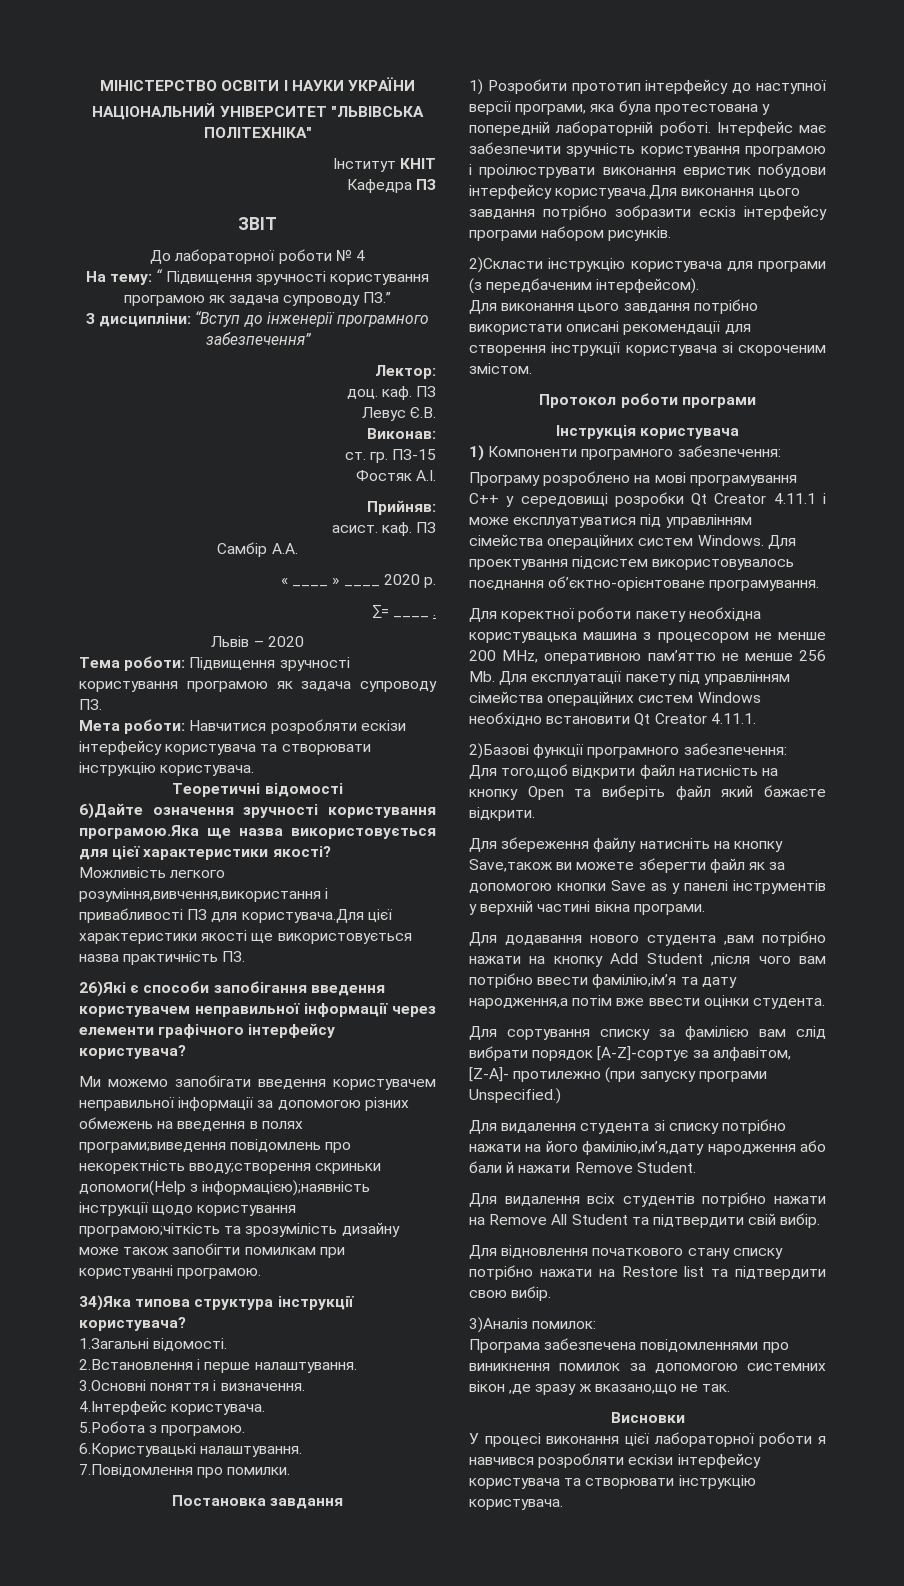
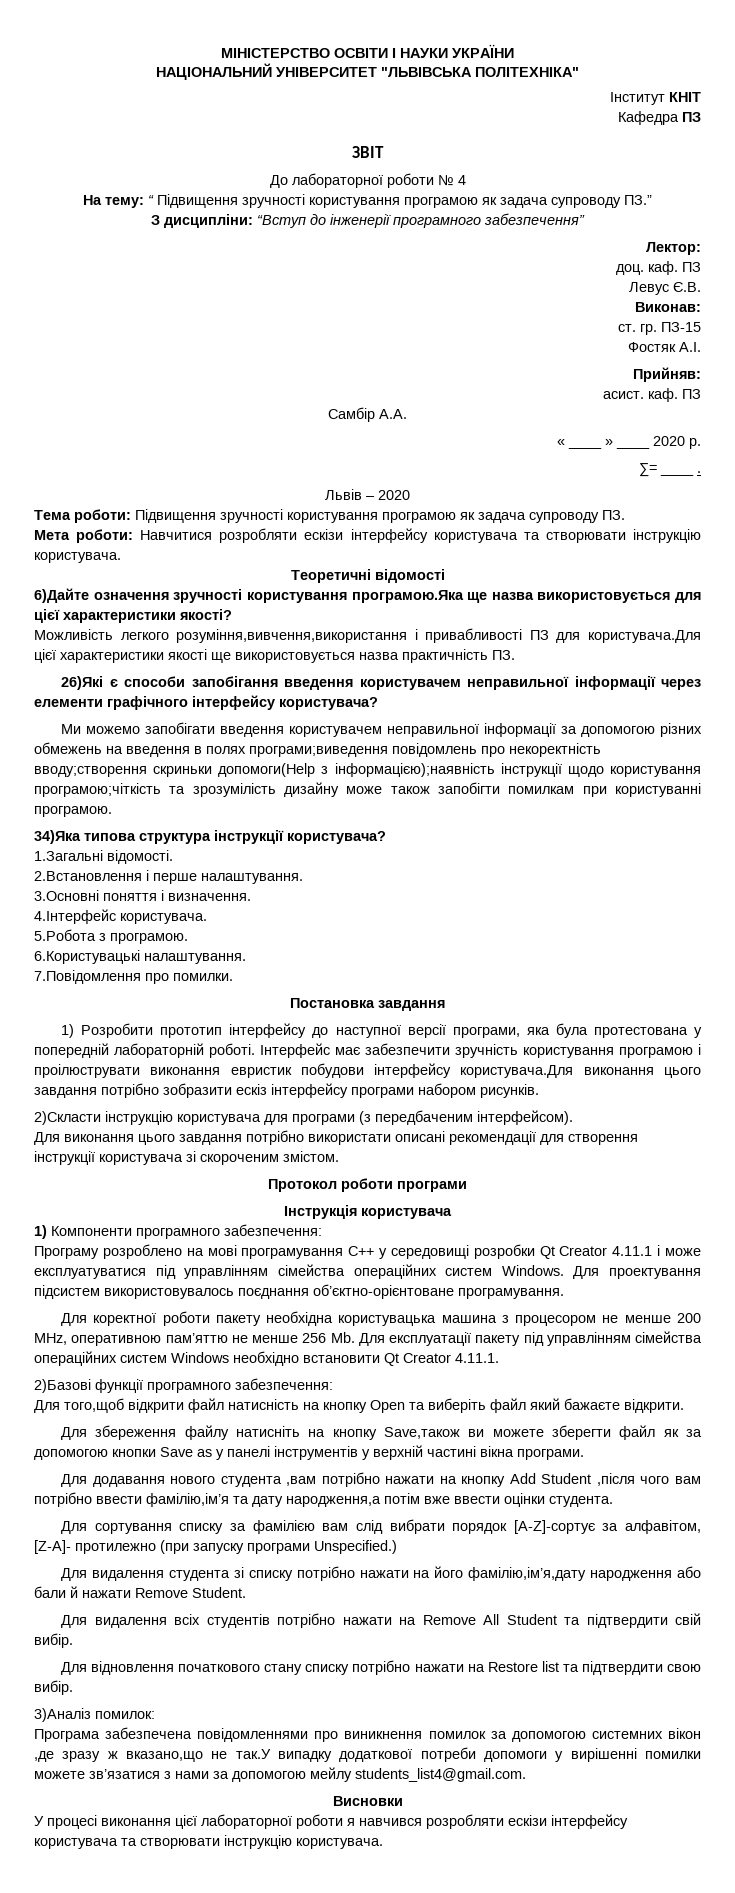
- Програма забезпечена повідомленнями про виникнення помилок за допомогою системних вікон ,де зразу ж вказано,що не так.
+ Програма забезпечена повідомленнями про виникнення помилок за допомогою системних вікон ,де зразу ж вказано,що не так.У випадку додаткової потреби допомоги у вирішенні помилки можете зв’язатися з нами за допомогою мейлу students_list4@gmail.com.

